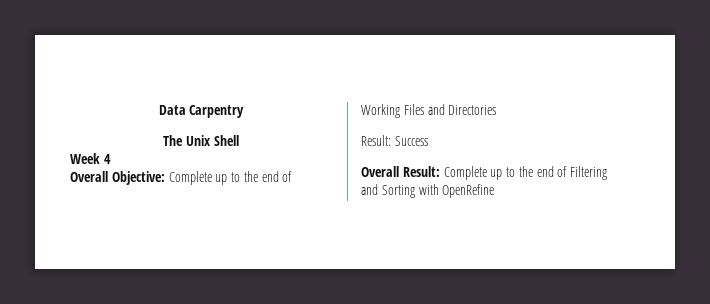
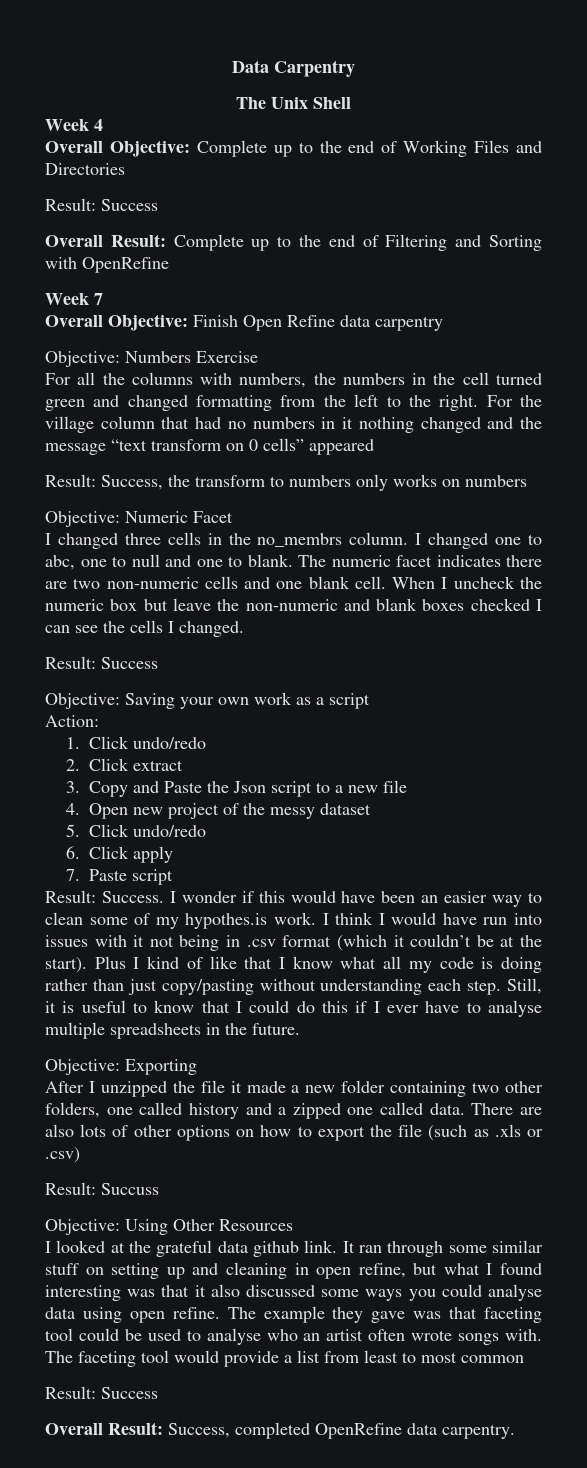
+ Week 7
+ Overall Objective: Finish Open Refine data carpentry
+ Objective: Numbers Exercise
+ For all the columns with numbers, the numbers in the cell turned green and changed formatting from the left to the right. For the village column that had no numbers in it nothing changed and the message “text transform on 0 cells” appeared
+ Result: Success, the transform to numbers only works on numbers
+ Objective: Numeric Facet
+ I changed three cells in the no_membrs column. I changed one to abc, one to null and one to blank. The numeric facet indicates there are two non-numeric cells and one blank cell. When I uncheck the numeric box but leave the non-numeric and blank boxes checked I can see the cells I changed.
+ Result: Success
+ Objective: Saving your own work as a script
+ Action:
+ 1. Click undo/redo
+ 2. Click extract
+ 3. Copy and Paste the Json script to a new file
+ 4. Open new project of the messy dataset
+ 5. Click undo/redo
+ 6. Click apply
+ 7. Paste script
+ Result: Success. I wonder if this would have been an easier way to clean some of my hypothes.is work. I think I would have run into issues with it not being in .csv format (which it couldn’t be at the start). Plus I kind of like that I know what all my code is doing rather than just copy/pasting without understanding each step. Still, it is useful to know that I could do this if I ever have to analyse multiple spreadsheets in the future.
+ Objective: Exporting
+ After I unzipped the file it made a new folder containing two other folders, one called history and a zipped one called data. There are also lots of other options on how to export the file (such as .xls or .csv)
+ Result: Succuss
+ Objective: Using Other Resources
+ I looked at the grateful data github link. It ran through some similar stuff on setting up and cleaning in open refine, but what I found interesting was that it also discussed some ways you could analyse data using open refine. The example they gave was that faceting tool could be used to analyse who an artist often wrote songs with. The faceting tool would provide a list from least to most common
+ Result: Success
+ Overall Result: Success, completed OpenRefine data carpentry.

